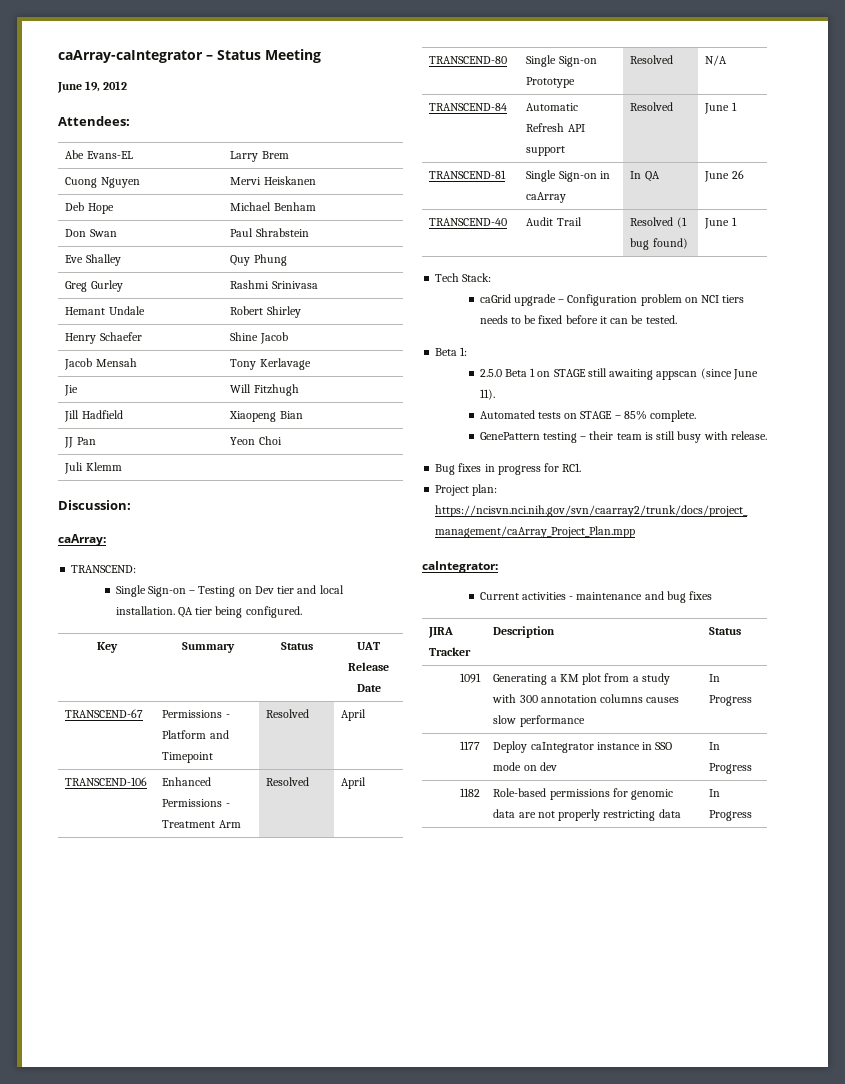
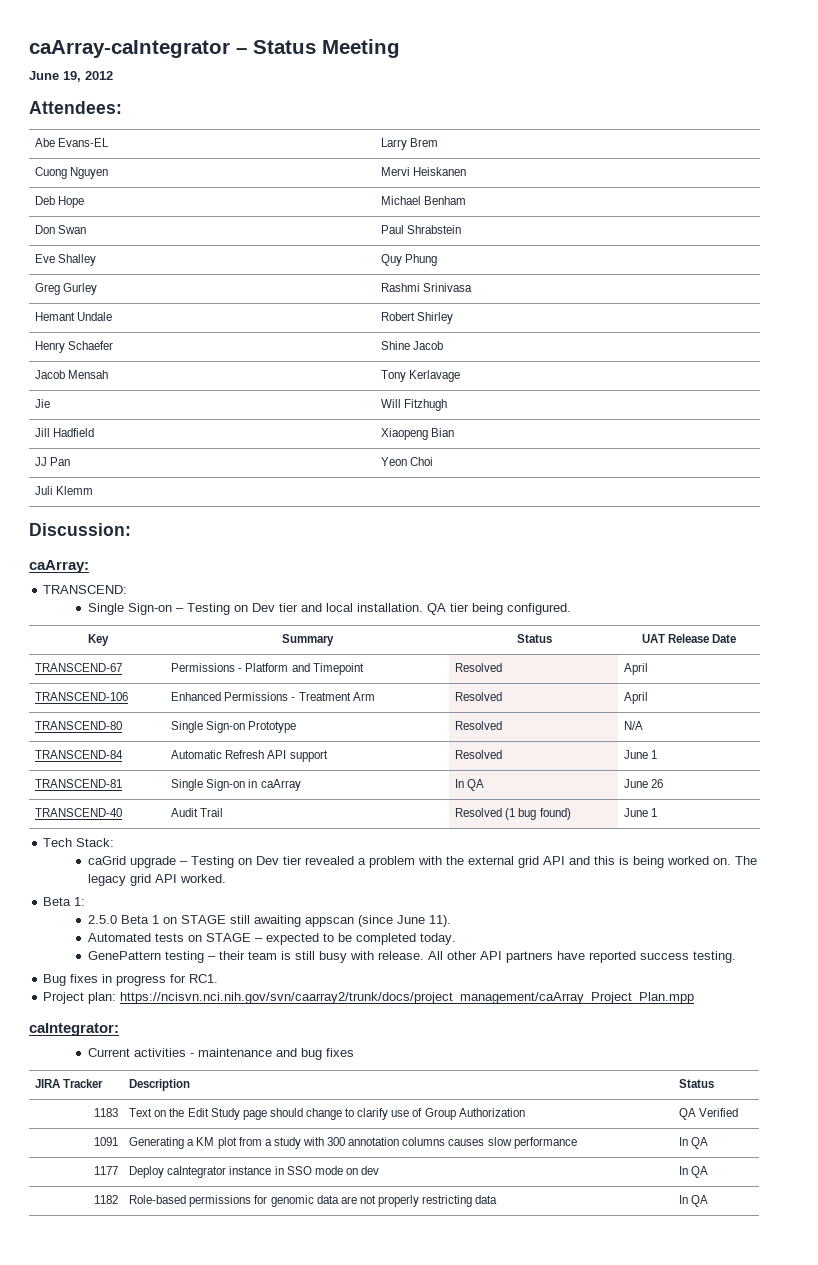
- caGrid upgrade – Configuration problem on NCI tiers needs to be fixed before it can be tested.
+ caGrid upgrade – Testing on Dev tier revealed a problem with the external grid API and this is being worked on. The legacy grid API worked.
- Automated tests on STAGE – 85% complete.
+ Automated tests on STAGE – expected to be completed today.
+ All other API partners have reported success testing.
+ 1183 | Text on the Edit Study page should change to clarify use of Group Authorization | QA Verified
- 1091 | Generating a KM plot from a study with 300 annotation columns causes slow performance | In Progress
+ 1091 | Generating a KM plot from a study with 300 annotation columns causes slow performance | In QA
- 1177 | Deploy caIntegrator instance in SSO mode on dev | In Progress
+ 1177 | Deploy caIntegrator instance in SSO mode on dev | In QA
- 1182 | Role-based permissions for genomic data are not properly restricting data | In Progress
+ 1182 | Role-based permissions for genomic data are not properly restricting data | In QA

